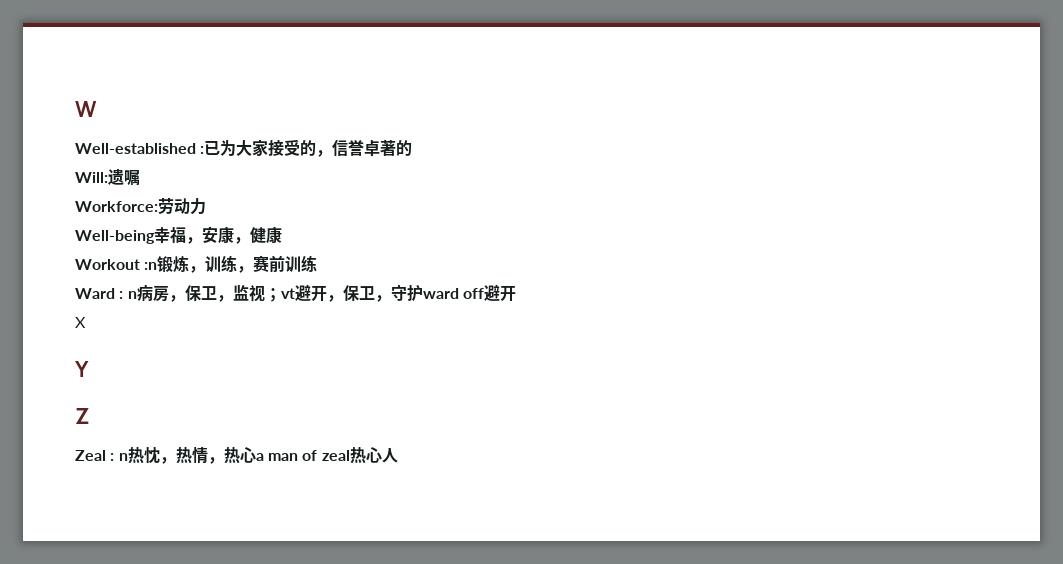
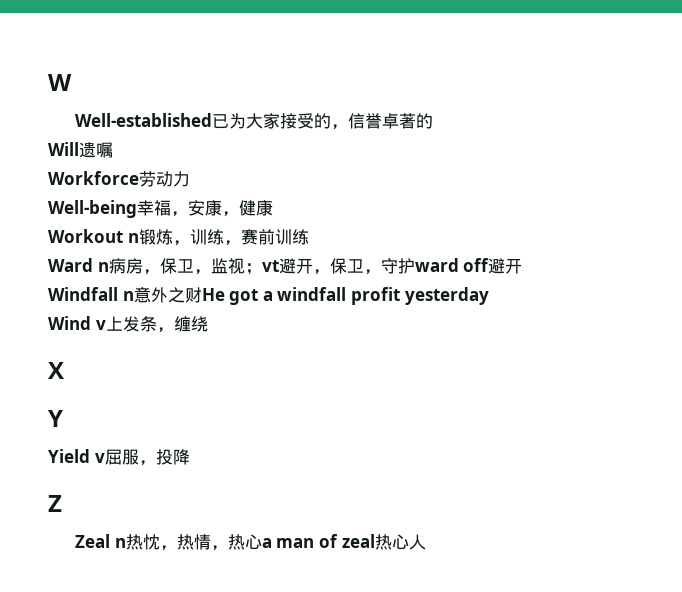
- Well-established :已为大家接受的，信誉卓著的
+ Well-established已为大家接受的，信誉卓著的
- Will:遗嘱
+ Will遗嘱
- Workforce:劳动力
+ Workforce劳动力
- Workout :n锻炼，训练，赛前训练
+ Workout n锻炼，训练，赛前训练
- Ward : n病房，保卫，监视；vt避开，保卫，守护ward off避开
+ Ward n病房，保卫，监视；vt避开，保卫，守护ward off避开
+ Windfall n意外之财He got a windfall profit yesterday
+ Wind v上发条，缠绕
  X
  Y
+ Yield v屈服，投降
- Zeal : n热忱，热情，热心a man of zeal热心人
+ Zeal n热忱，热情，热心a man of zeal热心人

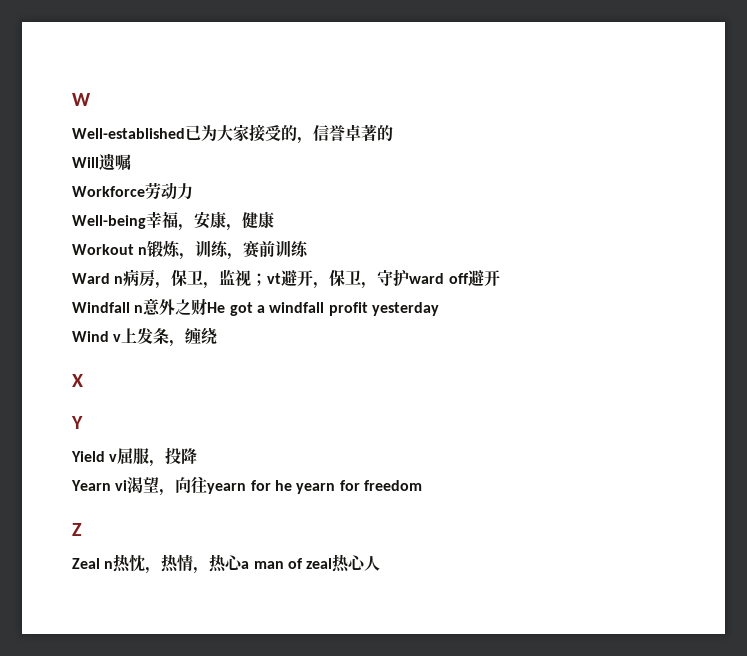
+ Yearn vi渴望，向往yearn for he yearn for freedom

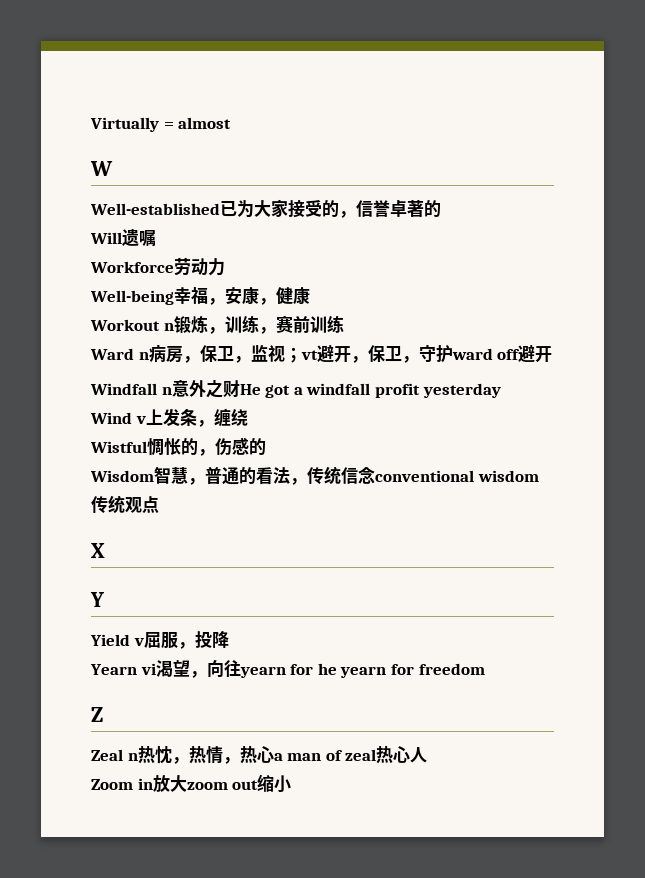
+ Virtually = almost
+ Wistful惆怅的，伤感的
+ Wisdom智慧，普通的看法，传统信念conventional wisdom传统观点
+ Zoom in放大zoom out缩小

